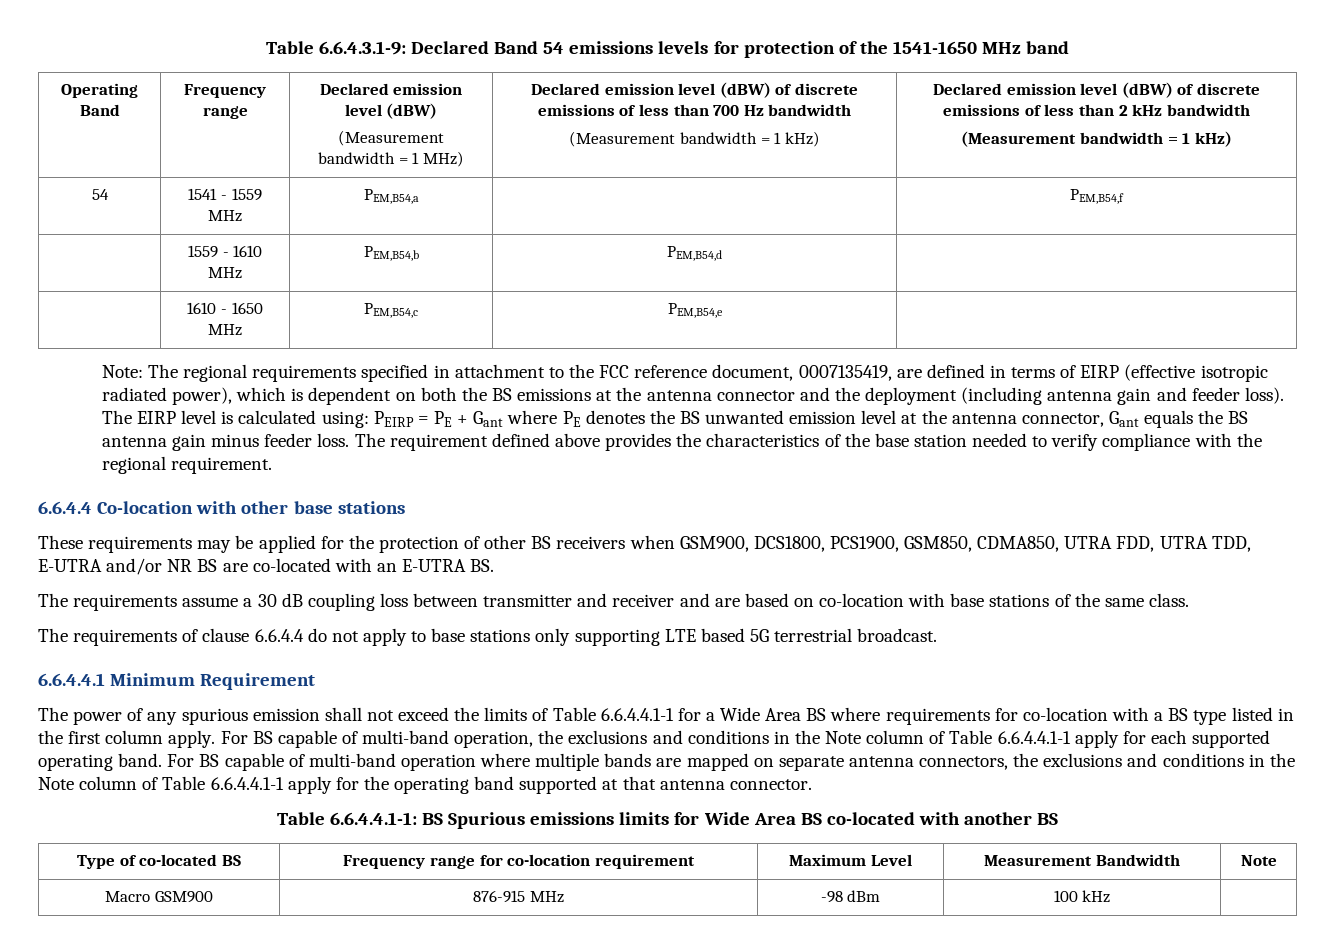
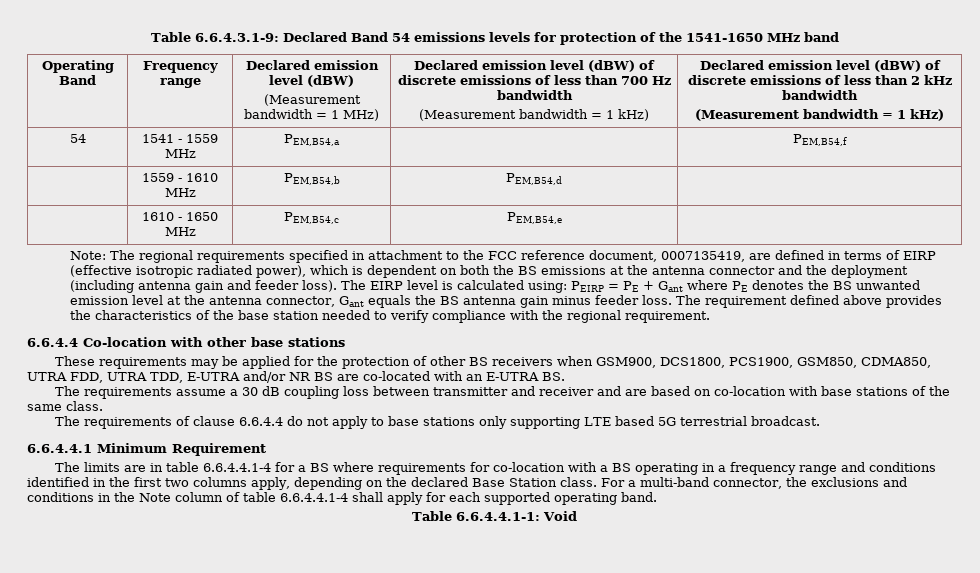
- The power of any spurious emission shall not exceed the limits of Table 6.6.4.4.1-1 for a Wide Area BS where requirements for co-location with a BS type listed in the first column apply. For BS capable of multi-band operation, the exclusions and conditions in the Note column of Table 6.6.4.4.1-1 apply for each supported operating band. For BS capable of multi-band operation where multiple bands are mapped on separate antenna connectors, the exclusions and conditions in the Note column of Table 6.6.4.4.1-1 apply for the operating band supported at that antenna connector.
- Table 6.6.4.4.1-1: BS Spurious emissions limits for Wide Area BS co-located with another BS
- Type of co-located BS | Frequency range for co-location requirement | Maximum Level | Measurement Bandwidth | Note
- Macro GSM900 | 876-915 MHz | -98 dBm | 100 kHz |
+ The limits are in table 6.6.4.4.1-4 for a BS where requirements for co-location with a BS operating in a frequency range and conditions identified in the first two columns apply, depending on the declared Base Station class. For a multi-band connector, the exclusions and conditions in the Note column of table 6.6.4.4.1-4 shall apply for each supported operating band.
+ Table 6.6.4.4.1-1: Void

